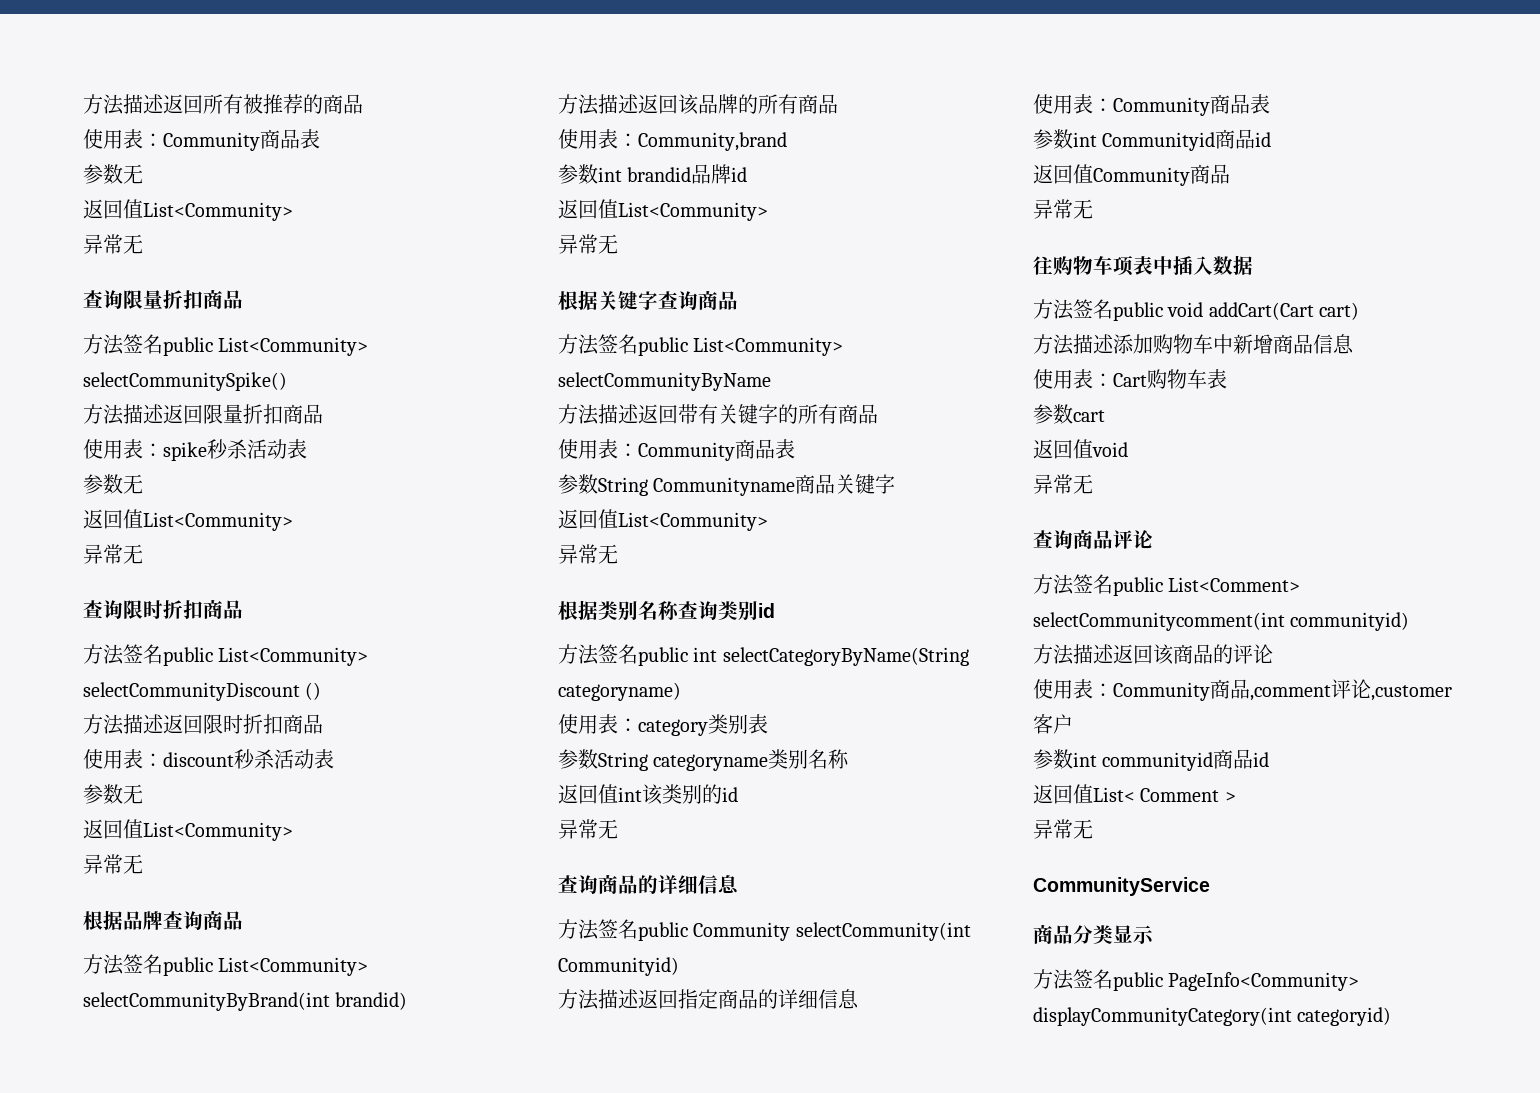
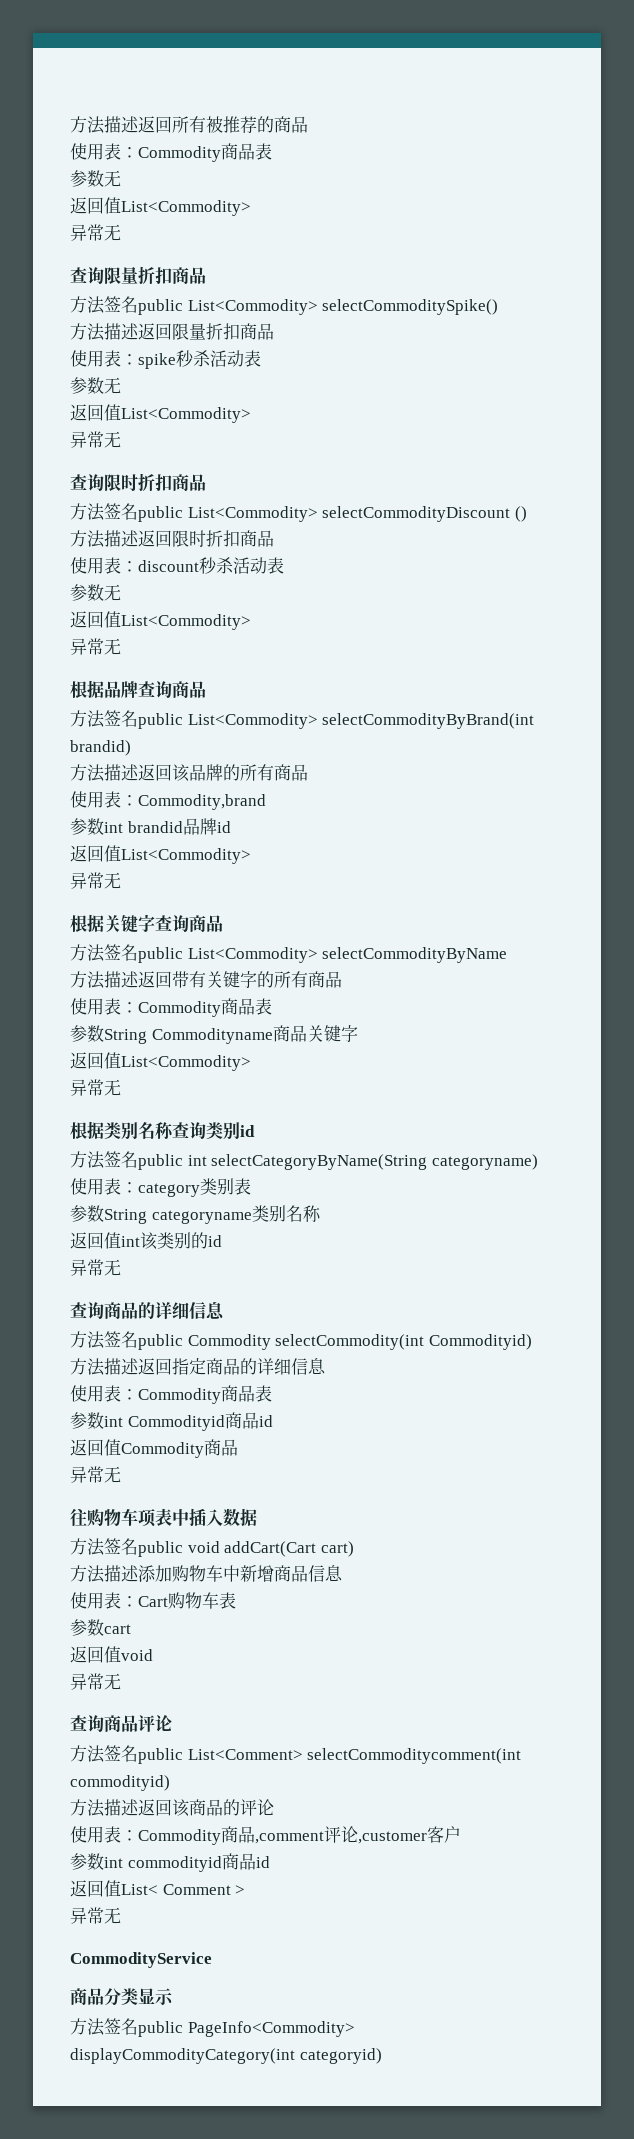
  方法描述返回所有被推荐的商品
- 使用表：Community商品表
+ 使用表：Commodity商品表
  参数无
- 返回值List<Community>
+ 返回值List<Commodity>
- 方法签名public List<Community> selectCommunitySpike()
+ 方法签名public List<Commodity> selectCommoditySpike()
  使用表：spike秒杀活动表
  参数无
- 返回值List<Community>
+ 返回值List<Commodity>
- 方法签名public List<Community> selectCommunityDiscount ()
+ 方法签名public List<Commodity> selectCommodityDiscount ()
  使用表：discount秒杀活动表
  参数无
- 返回值List<Community>
+ 返回值List<Commodity>
- 方法签名public List<Community> selectCommunityByBrand(int brandid)
+ 方法签名public List<Commodity> selectCommodityByBrand(int brandid)
- 使用表：Community,brand
+ 使用表：Commodity,brand
  参数int brandid品牌id
- 返回值List<Community>
+ 返回值List<Commodity>
- 方法签名public List<Community> selectCommunityByName
+ 方法签名public List<Commodity> selectCommodityByName
  方法描述返回带有关键字的所有商品
- 使用表：Community商品表
+ 使用表：Commodity商品表
- 参数String Communityname商品关键字
- 返回值List<Community>
+ 参数String Commodityname商品关键字
+ 返回值List<Commodity>
- 方法签名public Community selectCommunity(int Communityid)
+ 方法签名public Commodity selectCommodity(int Commodityid)
  方法描述返回指定商品的详细信息
- 使用表：Community商品表
+ 使用表：Commodity商品表
- 参数int Communityid商品id
- 返回值Community商品
+ 参数int Commodityid商品id
+ 返回值Commodity商品
- 方法签名public List<Comment> selectCommunitycomment(int communityid)
+ 方法签名public List<Comment> selectCommoditycomment(int commodityid)
- 使用表：Community商品,comment评论,customer客户
+ 使用表：Commodity商品,comment评论,customer客户
- 参数int communityid商品id
+ 参数int commodityid商品id
- CommunityService
+ CommodityService
- 方法签名public PageInfo<Community> displayCommunityCategory(int categoryid)
+ 方法签名public PageInfo<Commodity> displayCommodityCategory(int categoryid)

